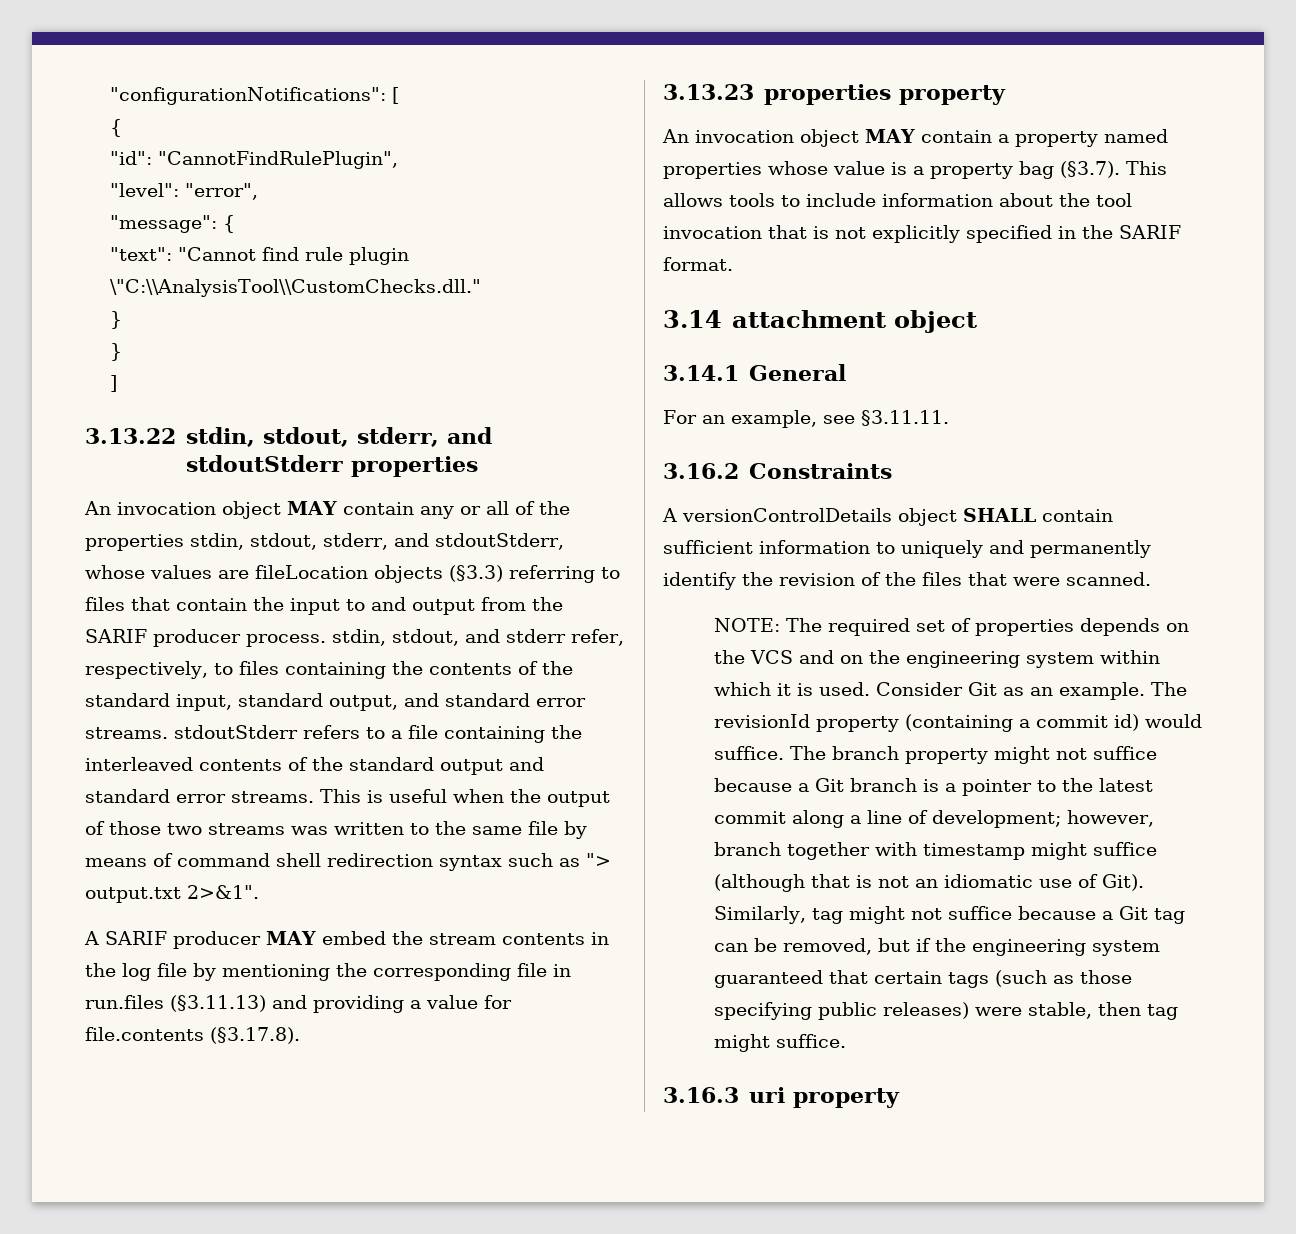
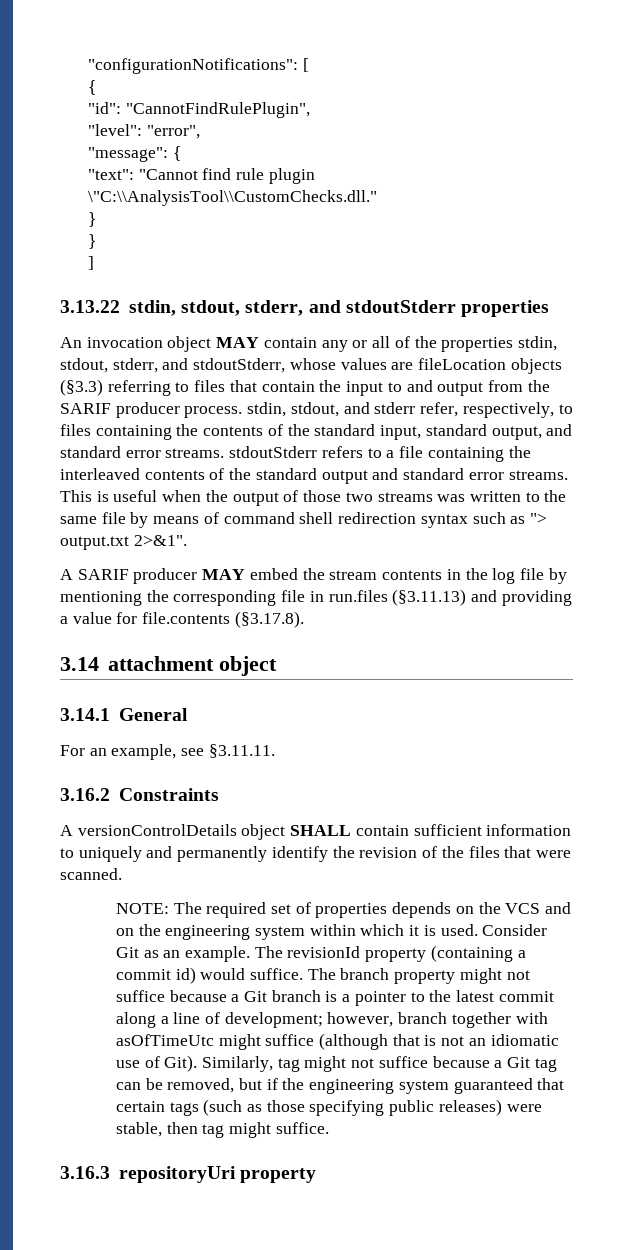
- 3.13.23 properties property
- An invocation object MAY contain a property named properties whose value is a property bag (§3.7). This allows tools to include information about the tool invocation that is not explicitly specified in the SARIF format.
- The branch property might not suffice because a Git branch is a pointer to the latest commit along a line of development; however, branch together with timestamp might suffice (although that is not an idiomatic use of Git).
+ The branch property might not suffice because a Git branch is a pointer to the latest commit along a line of development; however, branch together with asOfTimeUtc might suffice (although that is not an idiomatic use of Git).
- 3.16.3 uri property
+ 3.16.3 repositoryUri property

